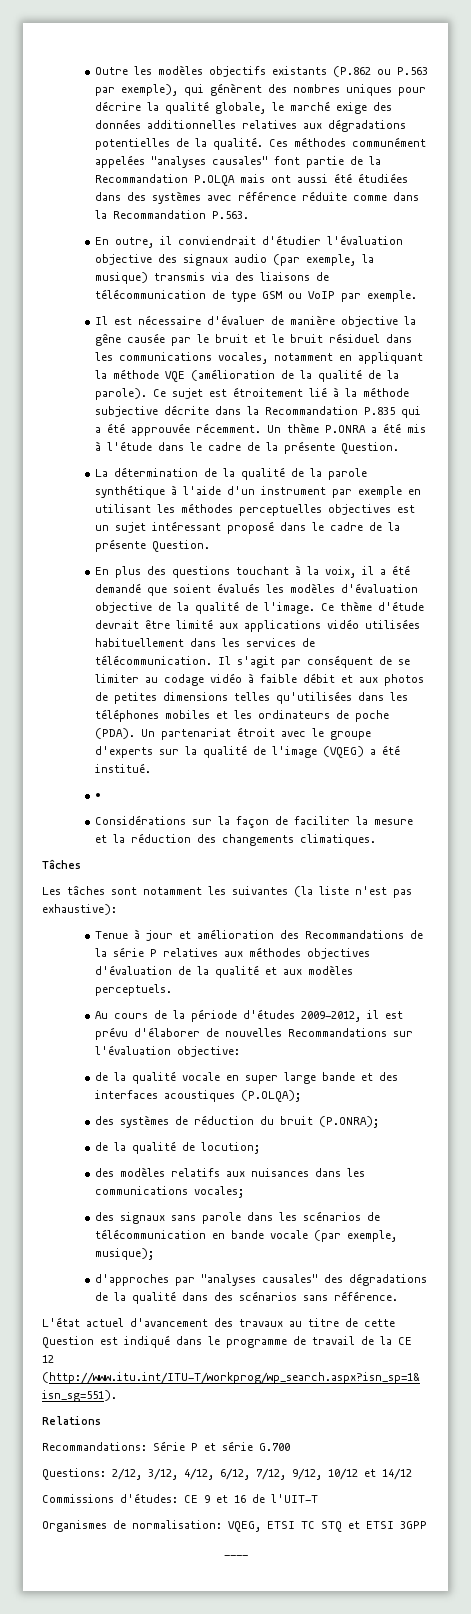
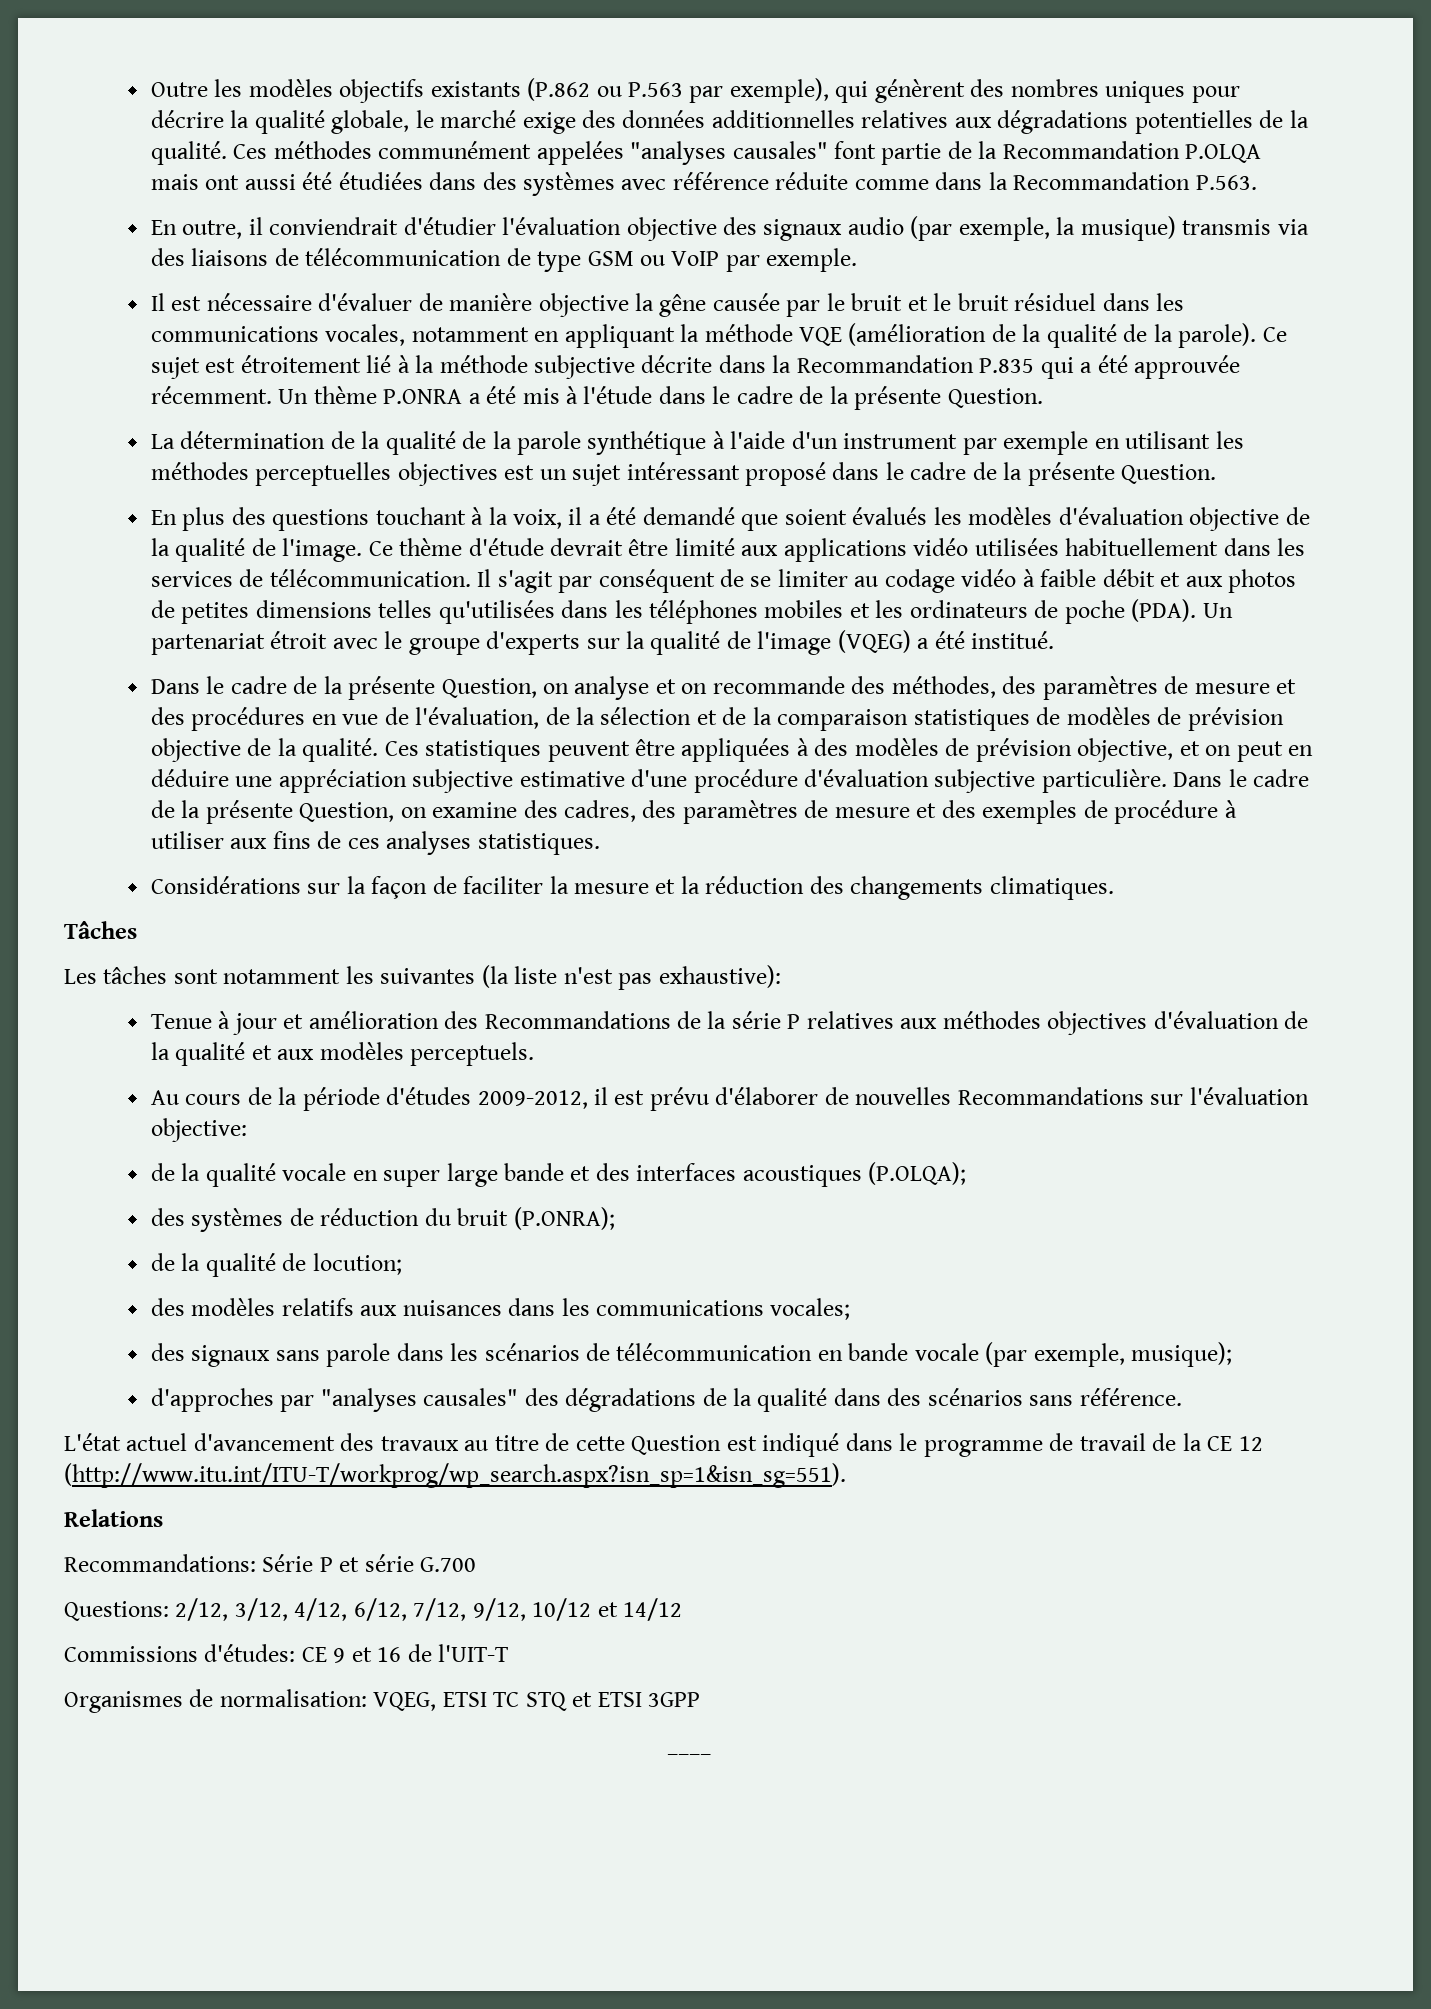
- •
+ Dans le cadre de la présente Question, on analyse et on recommande des méthodes, des paramètres de mesure et des procédures en vue de l'évaluation, de la sélection et de la comparaison statistiques de modèles de prévision objective de la qualité. Ces statistiques peuvent être appliquées à des modèles de prévision objective, et on peut en déduire une appréciation subjective estimative d'une procédure d'évaluation subjective particulière. Dans le cadre de la présente Question, on examine des cadres, des paramètres de mesure et des exemples de procédure à utiliser aux fins de ces analyses statistiques.

